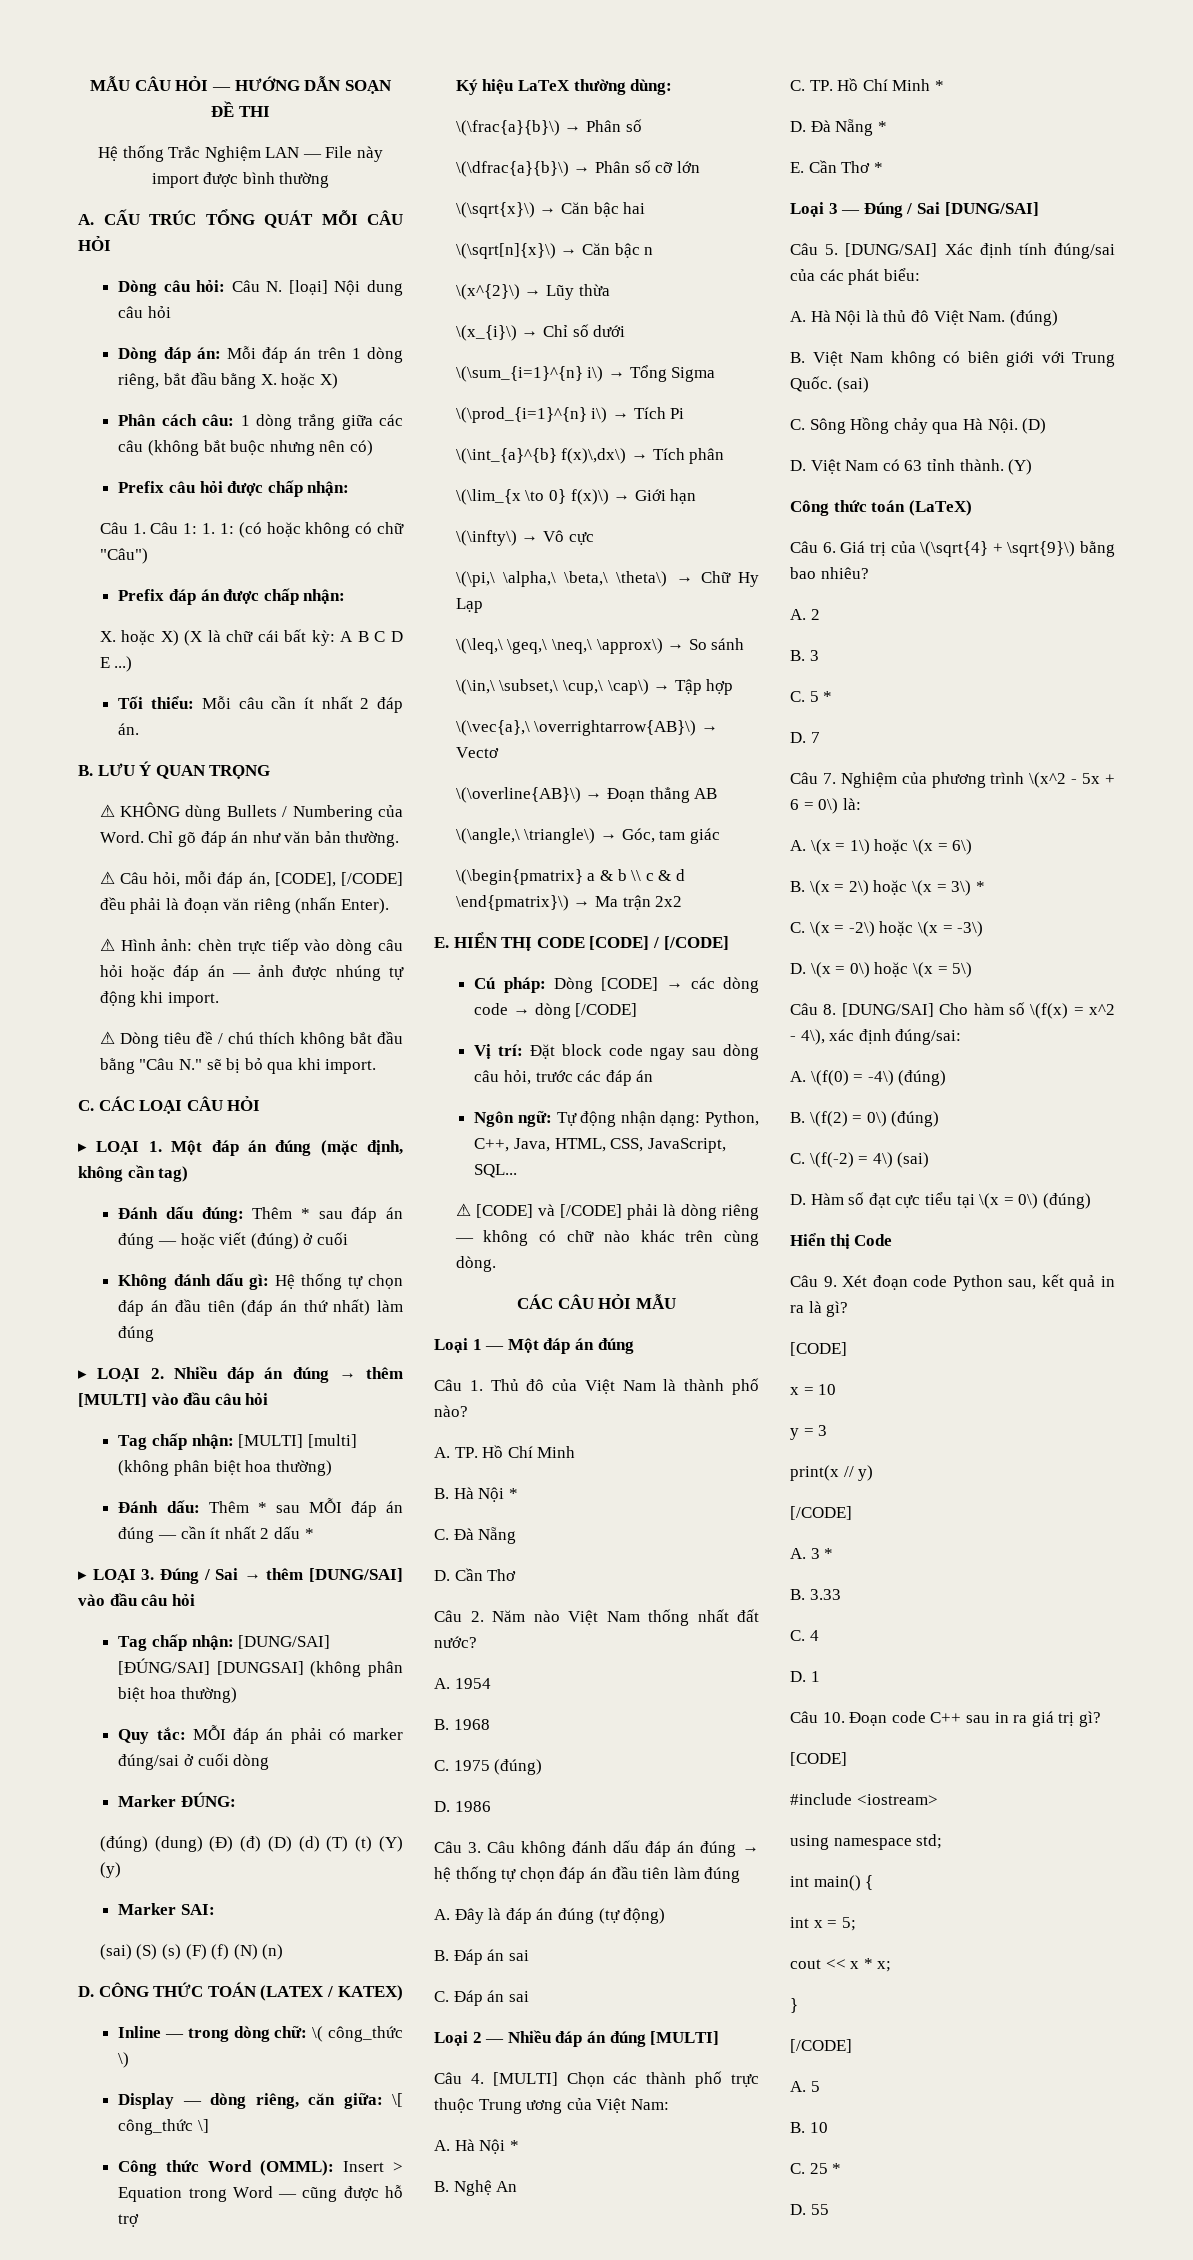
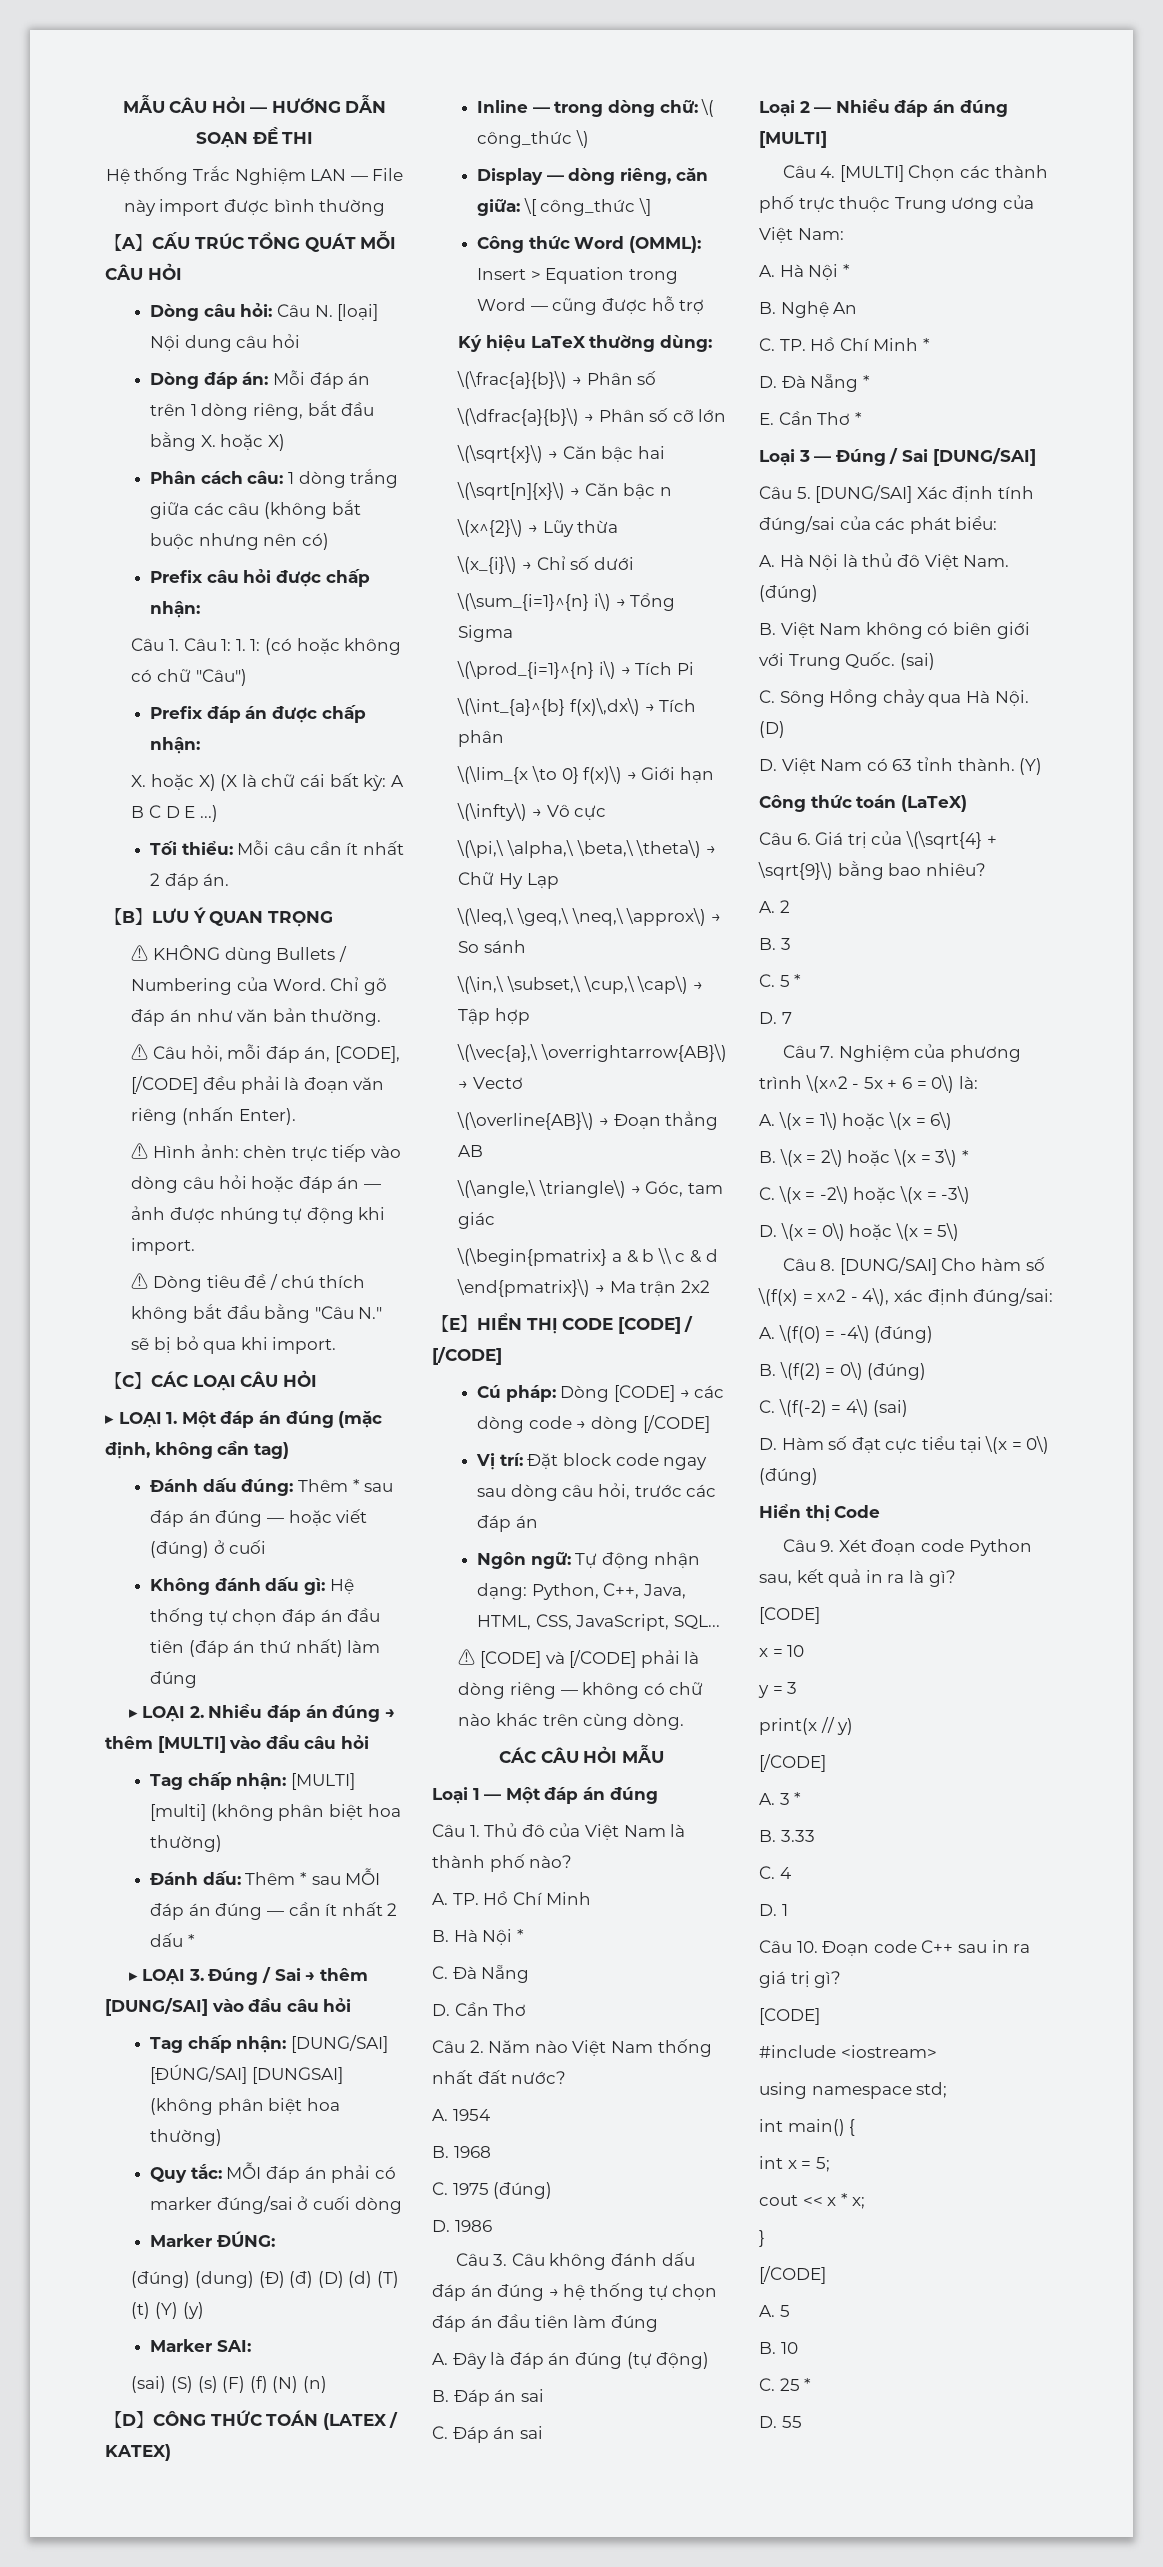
- A. CẤU TRÚC TỔNG QUÁT MỖI CÂU HỎI
+ 【A】CẤU TRÚC TỔNG QUÁT MỖI CÂU HỎI
- B. LƯU Ý QUAN TRỌNG
+ 【B】LƯU Ý QUAN TRỌNG
- C. CÁC LOẠI CÂU HỎI
+ 【C】CÁC LOẠI CÂU HỎI
- D. CÔNG THỨC TOÁN (LATEX / KATEX)
+ 【D】CÔNG THỨC TOÁN (LATEX / KATEX)
- E. HIỂN THỊ CODE [CODE] / [/CODE]
+ 【E】HIỂN THỊ CODE [CODE] / [/CODE]

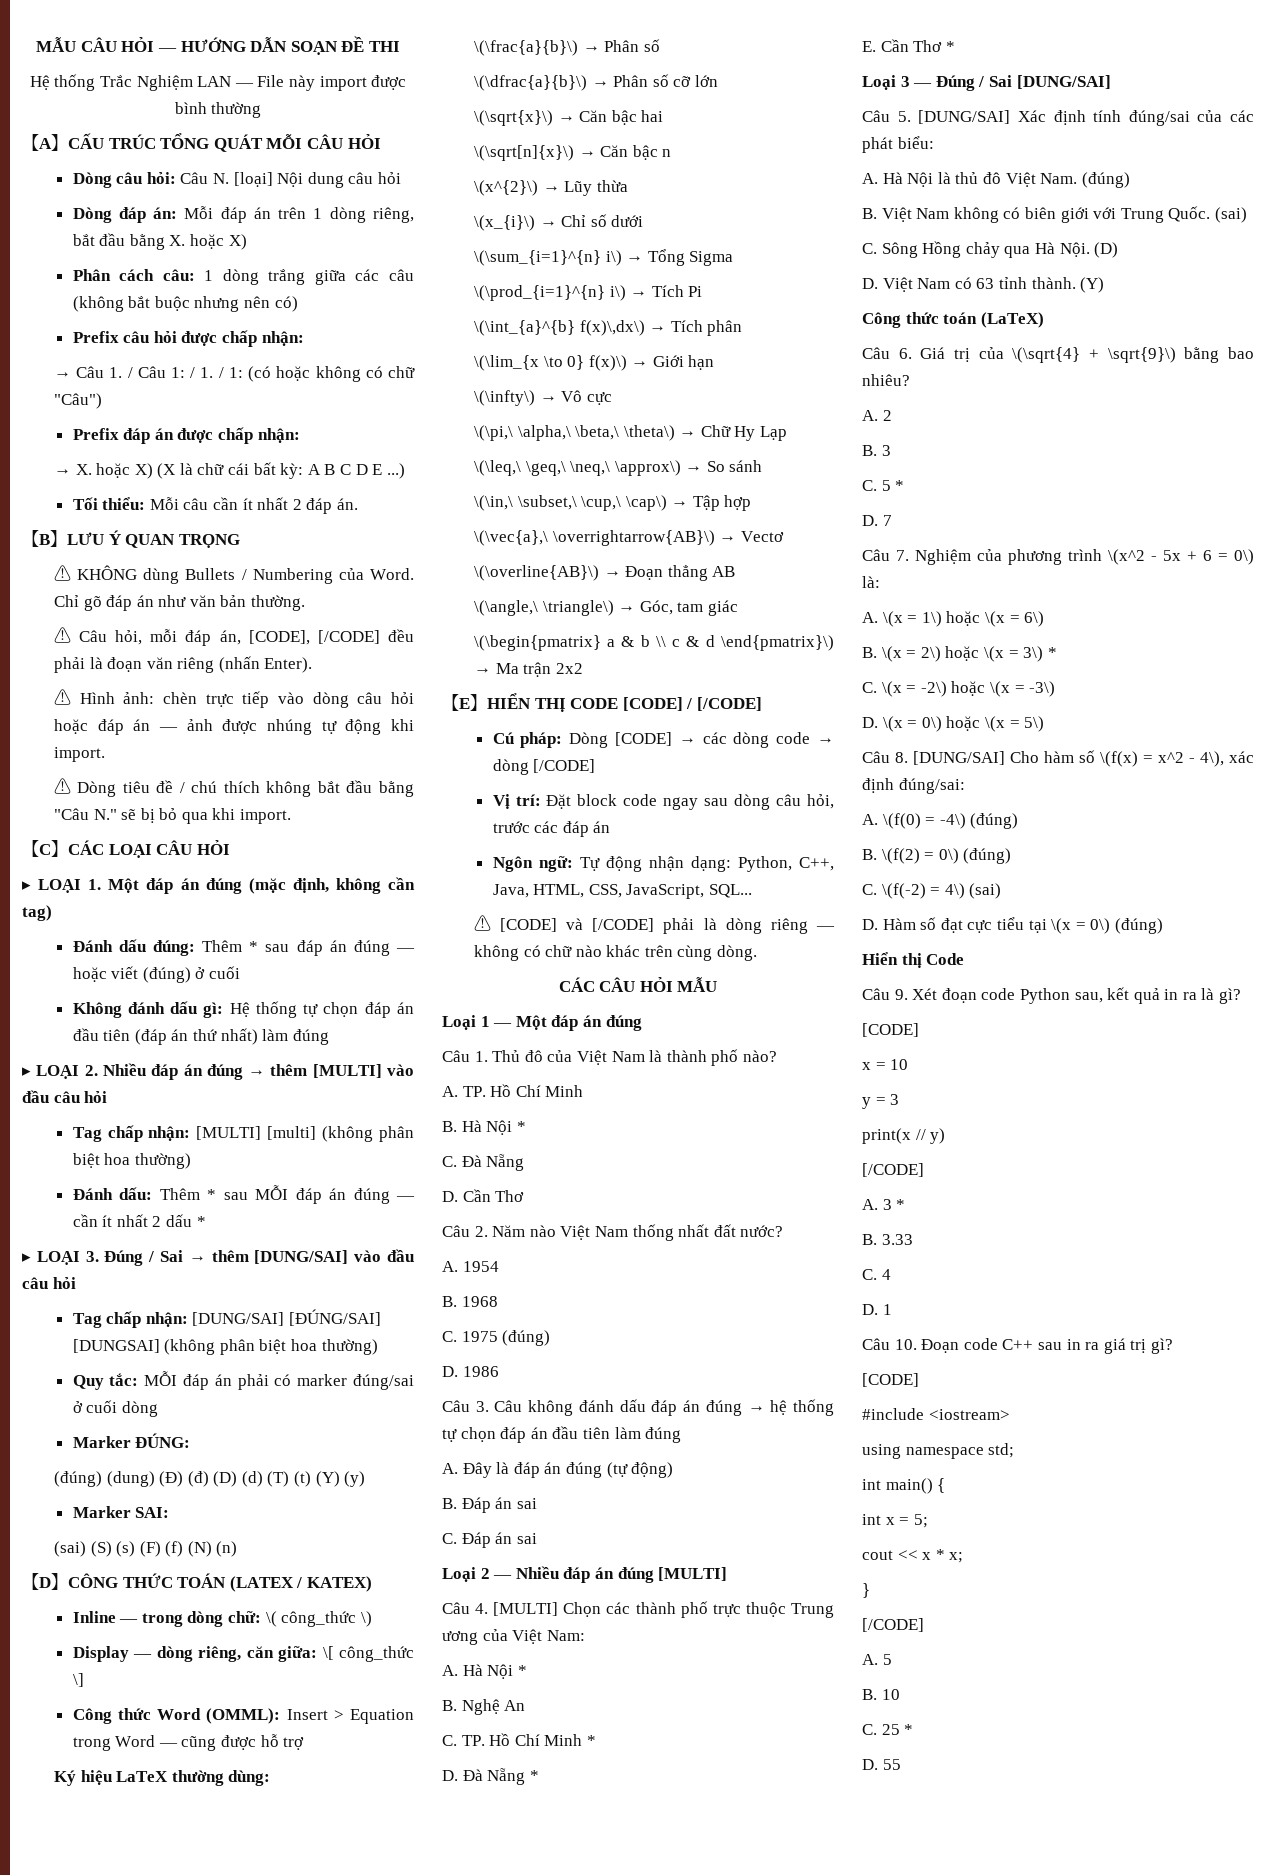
- Câu 1. Câu 1: 1. 1: (có hoặc không có chữ "Câu")
+ → Câu 1. / Câu 1: / 1. / 1: (có hoặc không có chữ "Câu")
- X. hoặc X) (X là chữ cái bất kỳ: A B C D E ...)
+ → X. hoặc X) (X là chữ cái bất kỳ: A B C D E ...)

